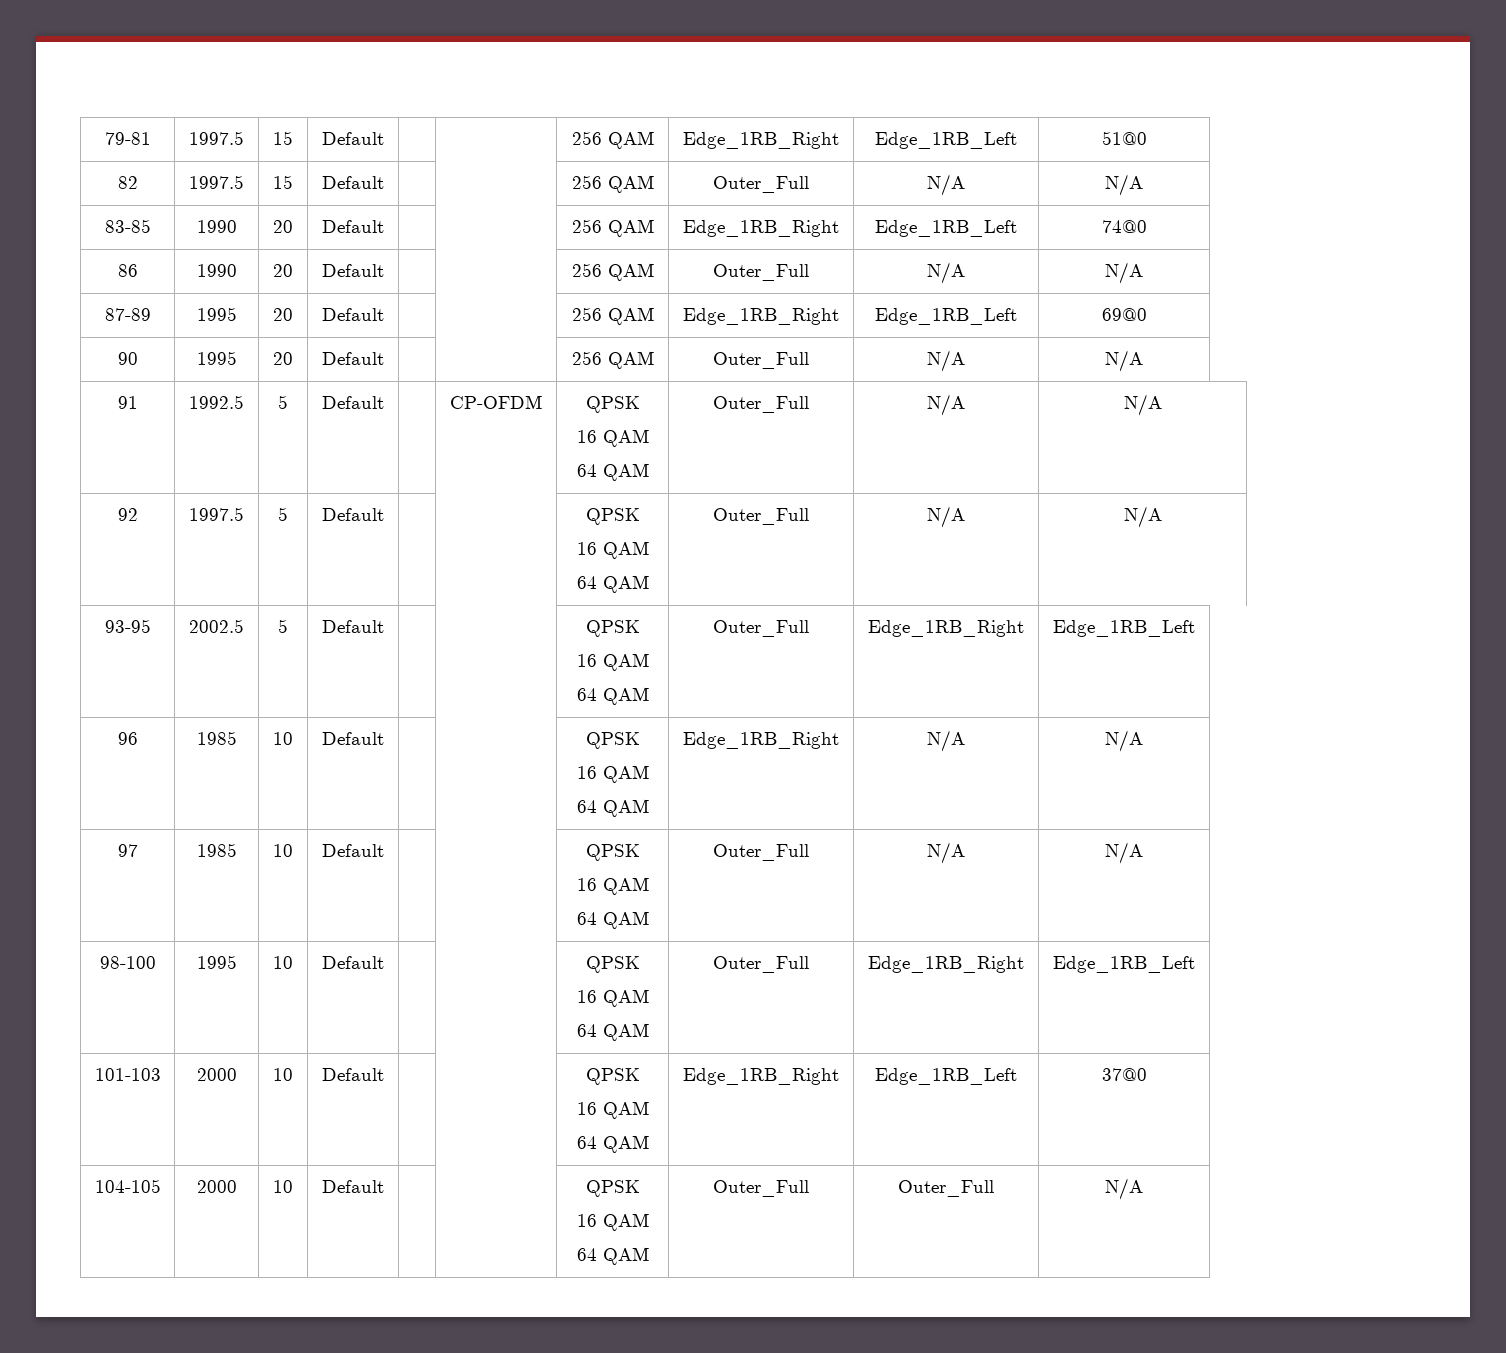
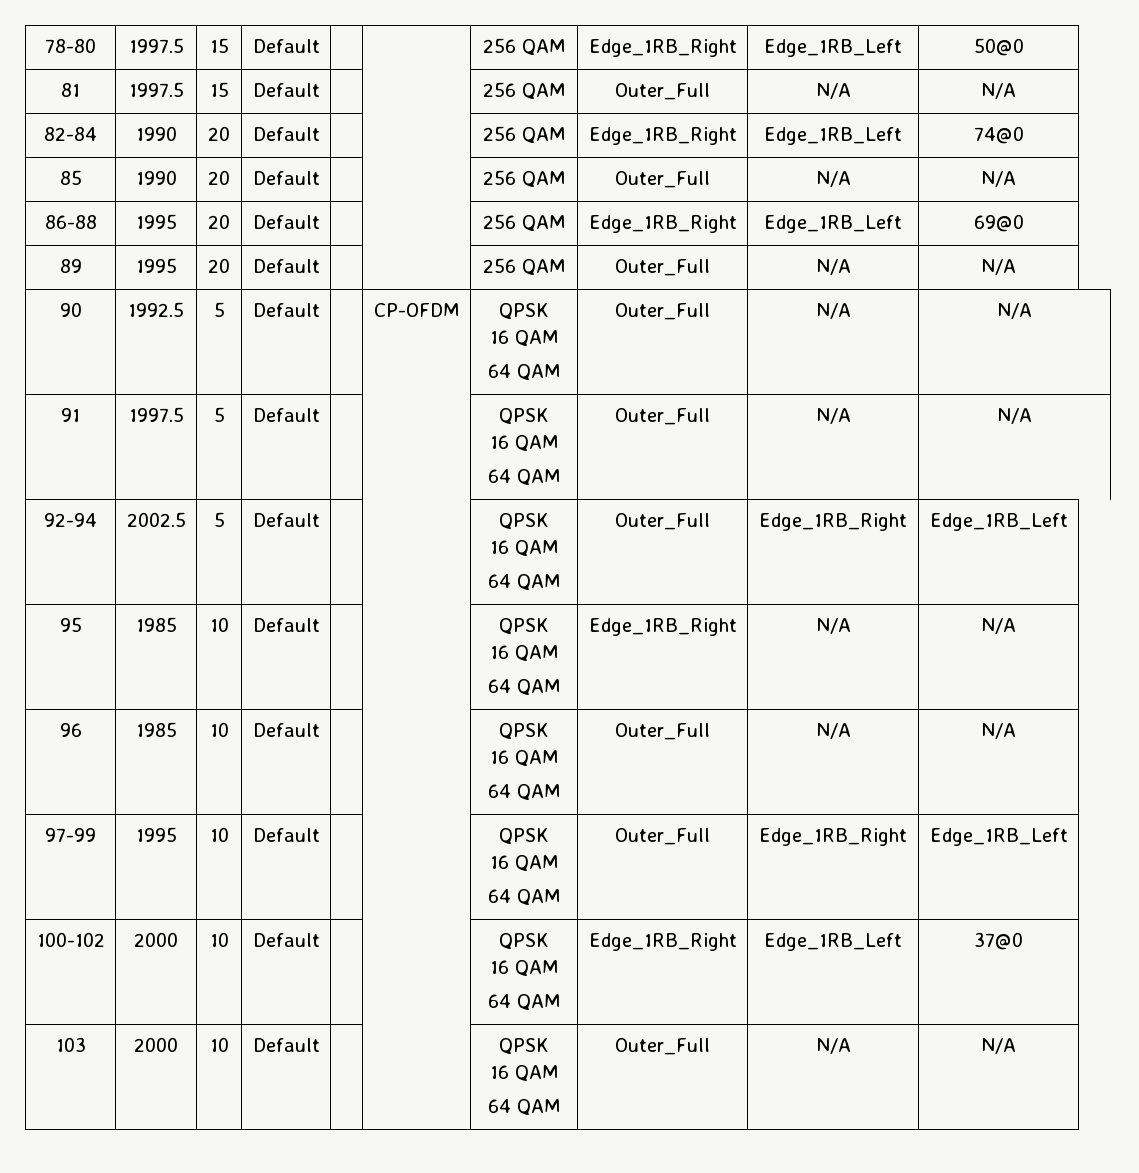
- 79-81 | 1997.5 | 15 | Default | | | 256 QAM | Edge_1RB_Right | Edge_1RB_Left | 51@0
- 82 | 1997.5 | 15 | Default | | | 256 QAM | Outer_Full | N/A | N/A
+ 78-80 | 1997.5 | 15 | Default | | | 256 QAM | Edge_1RB_Right | Edge_1RB_Left | 50@0
+ 81 | 1997.5 | 15 | Default | | | 256 QAM | Outer_Full | N/A | N/A
- 83-85 | 1990 | 20 | Default | | | 256 QAM | Edge_1RB_Right | Edge_1RB_Left | 74@0
+ 82-84 | 1990 | 20 | Default | | | 256 QAM | Edge_1RB_Right | Edge_1RB_Left | 74@0
- 86 | 1990 | 20 | Default | | | 256 QAM | Outer_Full | N/A | N/A
+ 85 | 1990 | 20 | Default | | | 256 QAM | Outer_Full | N/A | N/A
- 87-89 | 1995 | 20 | Default | | | 256 QAM | Edge_1RB_Right | Edge_1RB_Left | 69@0
+ 86-88 | 1995 | 20 | Default | | | 256 QAM | Edge_1RB_Right | Edge_1RB_Left | 69@0
- 90 | 1995 | 20 | Default | | | 256 QAM | Outer_Full | N/A | N/A
+ 89 | 1995 | 20 | Default | | | 256 QAM | Outer_Full | N/A | N/A
- 91 | 1992.5 | 5 | Default | | CP-OFDM | QPSK
+ 90 | 1992.5 | 5 | Default | | CP-OFDM | QPSK
- 92 | 1997.5 | 5 | Default | | | QPSK
+ 91 | 1997.5 | 5 | Default | | | QPSK
- 93-95 | 2002.5 | 5 | Default | | | QPSK
+ 92-94 | 2002.5 | 5 | Default | | | QPSK
- 96 | 1985 | 10 | Default | | | QPSK
+ 95 | 1985 | 10 | Default | | | QPSK
- 97 | 1985 | 10 | Default | | | QPSK
+ 96 | 1985 | 10 | Default | | | QPSK
- 98-100 | 1995 | 10 | Default | | | QPSK
+ 97-99 | 1995 | 10 | Default | | | QPSK
- 101-103 | 2000 | 10 | Default | | | QPSK
+ 100-102 | 2000 | 10 | Default | | | QPSK
- 104-105 | 2000 | 10 | Default | | | QPSK
+ 103 | 2000 | 10 | Default | | | QPSK
  16 QAM
- 64 QAM | Outer_Full | Outer_Full | N/A
+ 64 QAM | Outer_Full | N/A | N/A

